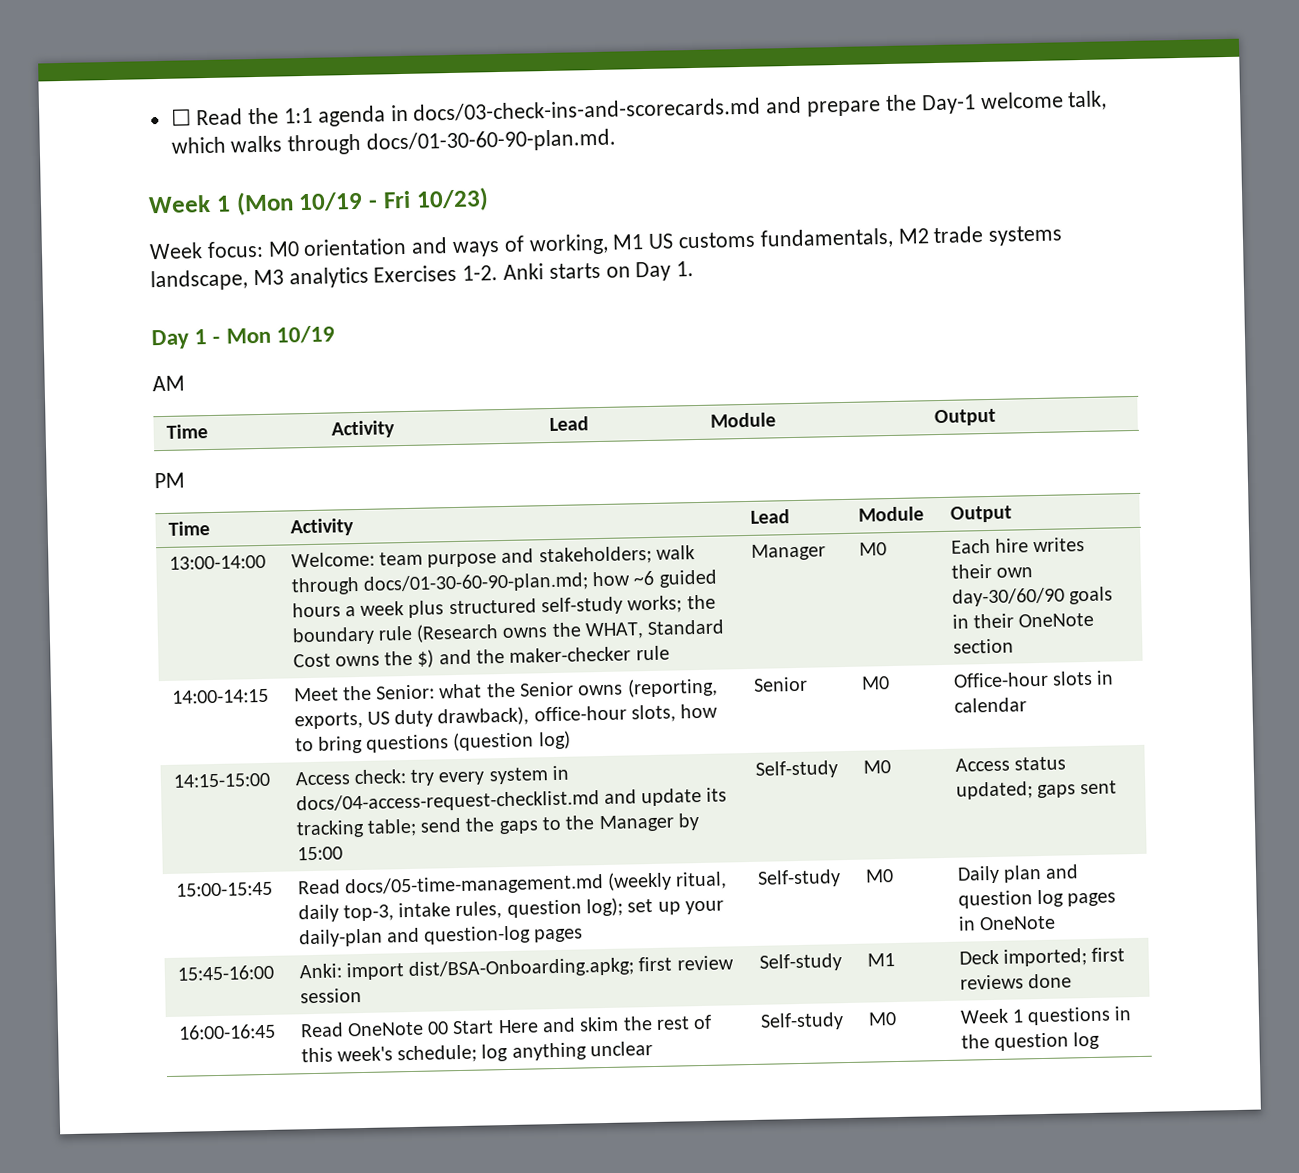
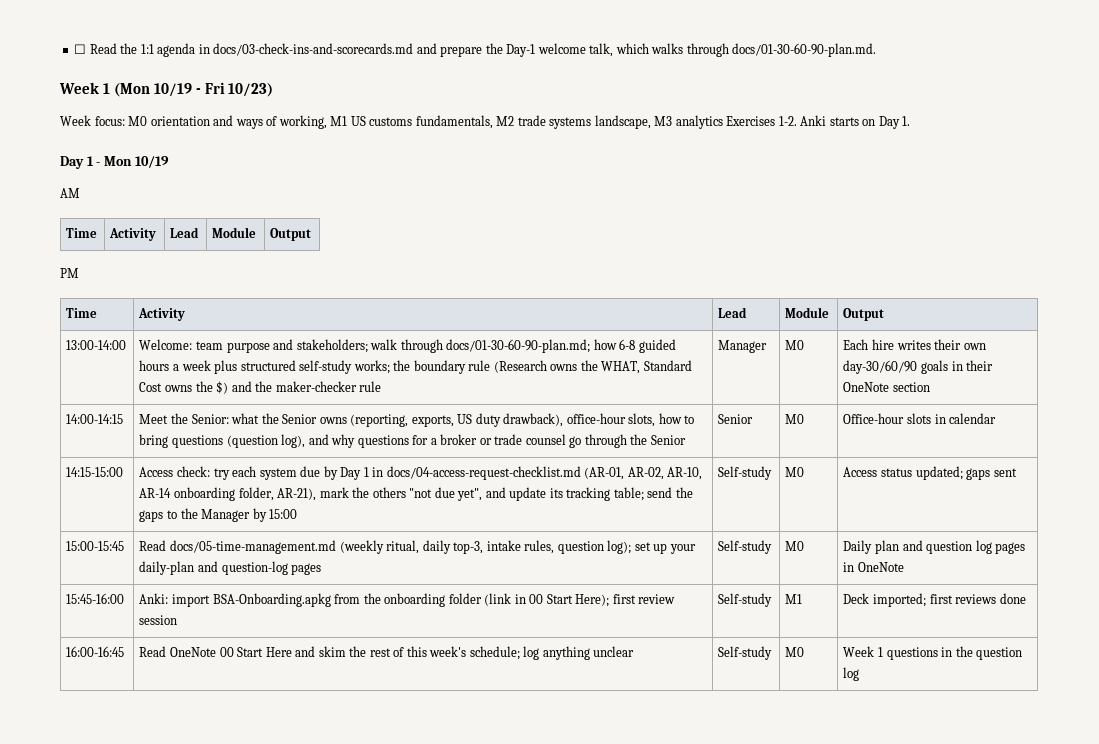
- Welcome: team purpose and stakeholders; walk through docs/01-30-60-90-plan.md; how ~6 guided hours a week plus structured self-study works; the boundary rule (Research owns the WHAT, Standard Cost owns the $) and the maker-checker rule
+ Welcome: team purpose and stakeholders; walk through docs/01-30-60-90-plan.md; how 6-8 guided hours a week plus structured self-study works; the boundary rule (Research owns the WHAT, Standard Cost owns the $) and the maker-checker rule
- 14:00-14:15 | Meet the Senior: what the Senior owns (reporting, exports, US duty drawback), office-hour slots, how to bring questions (question log) | Senior | M0 | Office-hour slots in calendar
+ 14:00-14:15 | Meet the Senior: what the Senior owns (reporting, exports, US duty drawback), office-hour slots, how to bring questions (question log), and why questions for a broker or trade counsel go through the Senior | Senior | M0 | Office-hour slots in calendar
- Access check: try every system in docs/04-access-request-checklist.md and update its tracking table; send the gaps to the Manager by 15:00
+ Access check: try each system due by Day 1 in docs/04-access-request-checklist.md (AR-01, AR-02, AR-10, AR-14 onboarding folder, AR-21), mark the others "not due yet", and update its tracking table; send the gaps to the Manager by 15:00
- 15:45-16:00 | Anki: import dist/BSA-Onboarding.apkg; first review session | Self-study | M1 | Deck imported; first reviews done
+ 15:45-16:00 | Anki: import BSA-Onboarding.apkg from the onboarding folder (link in 00 Start Here); first review session | Self-study | M1 | Deck imported; first reviews done

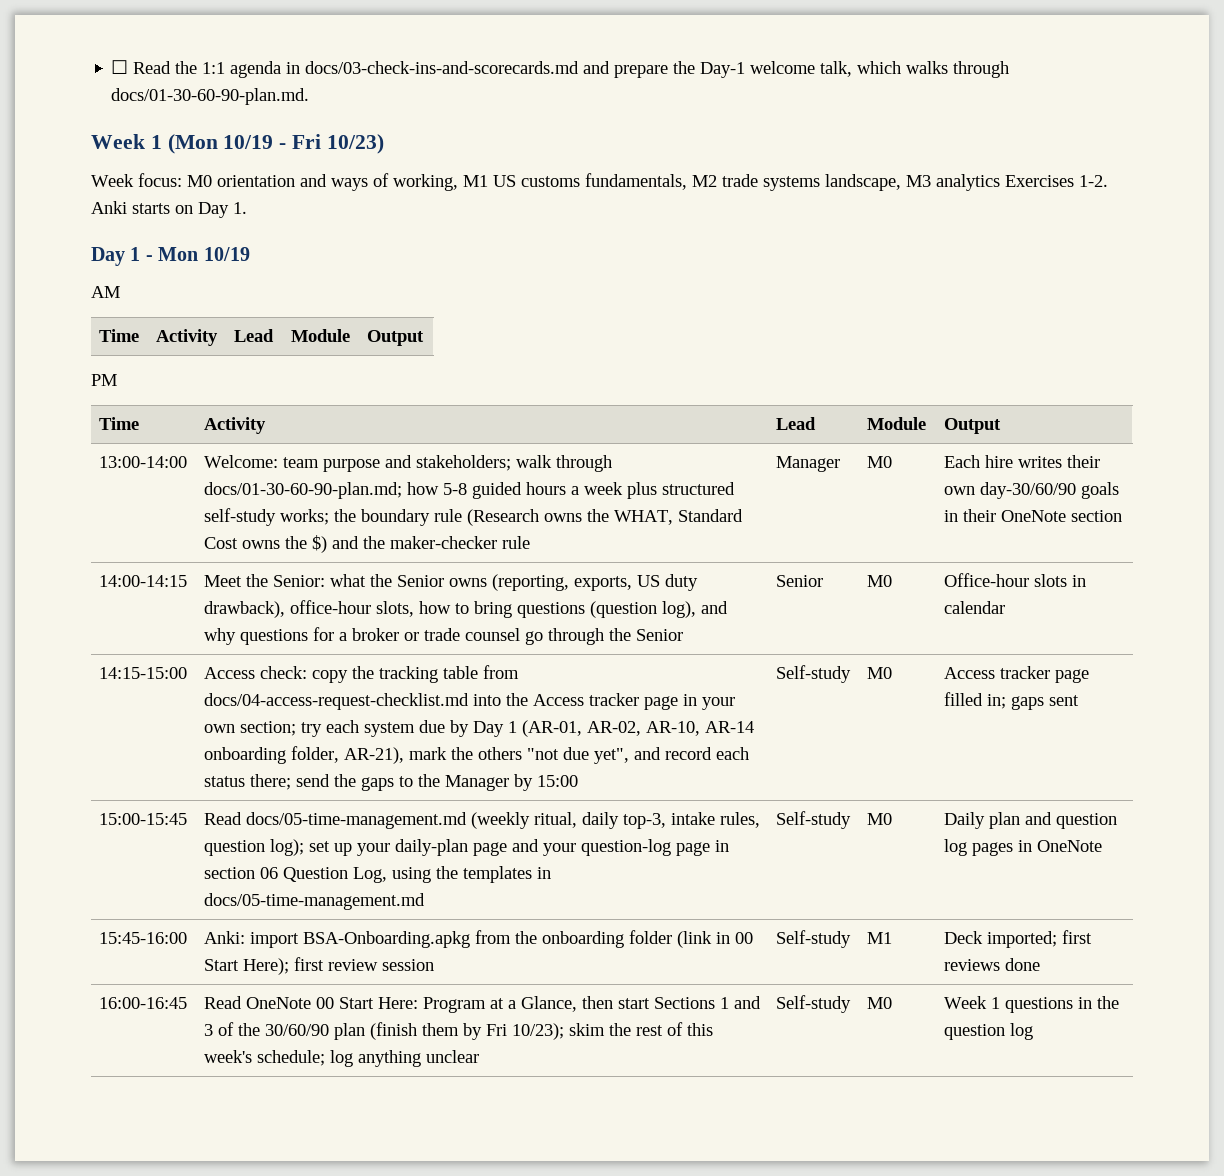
- Welcome: team purpose and stakeholders; walk through docs/01-30-60-90-plan.md; how 6-8 guided hours a week plus structured self-study works; the boundary rule (Research owns the WHAT, Standard Cost owns the $) and the maker-checker rule
+ Welcome: team purpose and stakeholders; walk through docs/01-30-60-90-plan.md; how 5-8 guided hours a week plus structured self-study works; the boundary rule (Research owns the WHAT, Standard Cost owns the $) and the maker-checker rule
- Access check: try each system due by Day 1 in docs/04-access-request-checklist.md (AR-01, AR-02, AR-10, AR-14 onboarding folder, AR-21), mark the others "not due yet", and update its tracking table; send the gaps to the Manager by 15:00
+ Access check: copy the tracking table from docs/04-access-request-checklist.md into the Access tracker page in your own section; try each system due by Day 1 (AR-01, AR-02, AR-10, AR-14 onboarding folder, AR-21), mark the others "not due yet", and record each status there; send the gaps to the Manager by 15:00
- Access status updated; gaps sent
+ Access tracker page filled in; gaps sent
- 15:00-15:45 | Read docs/05-time-management.md (weekly ritual, daily top-3, intake rules, question log); set up your daily-plan and question-log pages | Self-study | M0 | Daily plan and question log pages in OneNote
+ 15:00-15:45 | Read docs/05-time-management.md (weekly ritual, daily top-3, intake rules, question log); set up your daily-plan page and your question-log page in section 06 Question Log, using the templates in docs/05-time-management.md | Self-study | M0 | Daily plan and question log pages in OneNote
- Read OneNote 00 Start Here and skim the rest of this week's schedule; log anything unclear
+ Read OneNote 00 Start Here: Program at a Glance, then start Sections 1 and 3 of the 30/60/90 plan (finish them by Fri 10/23); skim the rest of this week's schedule; log anything unclear

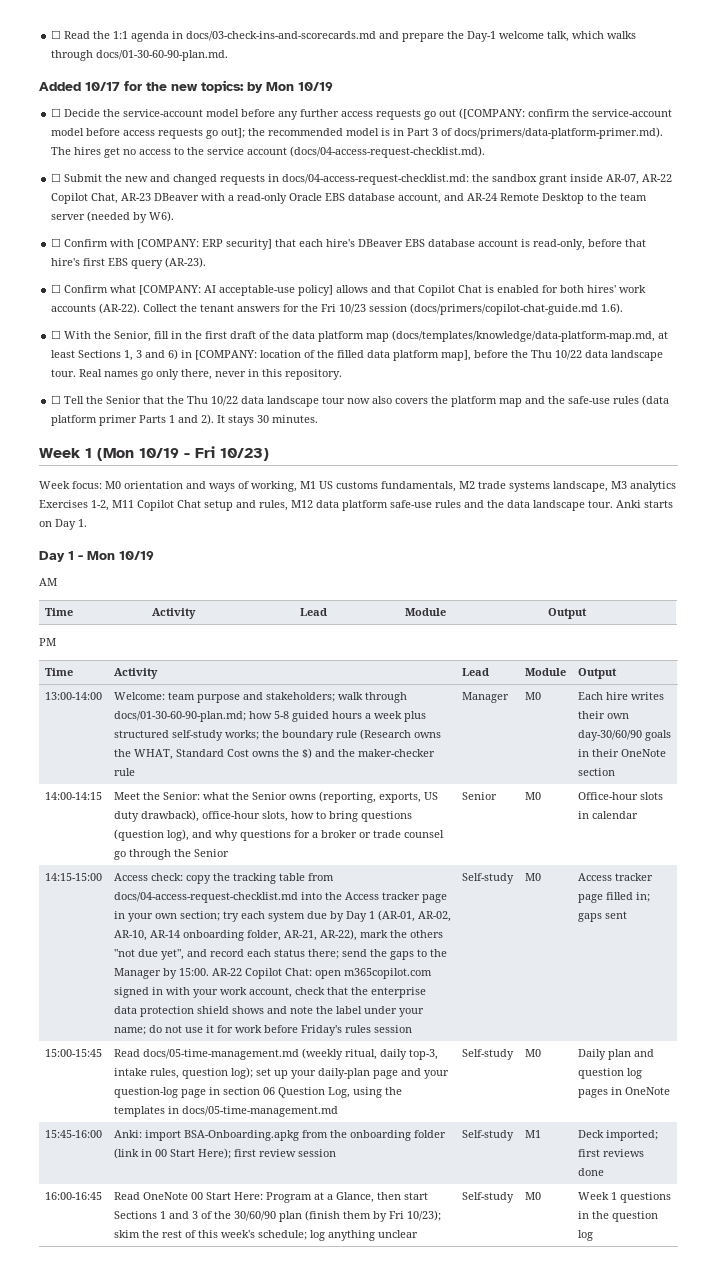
+ Added 10/17 for the new topics: by Mon 10/19
+ ☐ Decide the service-account model before any further access requests go out ([COMPANY: confirm the service-account model before access requests go out]; the recommended model is in Part 3 of docs/primers/data-platform-primer.md). The hires get no access to the service account (docs/04-access-request-checklist.md).
+ ☐ Submit the new and changed requests in docs/04-access-request-checklist.md: the sandbox grant inside AR-07, AR-22 Copilot Chat, AR-23 DBeaver with a read-only Oracle EBS database account, and AR-24 Remote Desktop to the team server (needed by W6).
+ ☐ Confirm with [COMPANY: ERP security] that each hire's DBeaver EBS database account is read-only, before that hire's first EBS query (AR-23).
+ ☐ Confirm what [COMPANY: AI acceptable-use policy] allows and that Copilot Chat is enabled for both hires' work accounts (AR-22). Collect the tenant answers for the Fri 10/23 session (docs/primers/copilot-chat-guide.md 1.6).
+ ☐ With the Senior, fill in the first draft of the data platform map (docs/templates/knowledge/data-platform-map.md, at least Sections 1, 3 and 6) in [COMPANY: location of the filled data platform map], before the Thu 10/22 data landscape tour. Real names go only there, never in this repository.
+ ☐ Tell the Senior that the Thu 10/22 data landscape tour now also covers the platform map and the safe-use rules (data platform primer Parts 1 and 2). It stays 30 minutes.
- Week focus: M0 orientation and ways of working, M1 US customs fundamentals, M2 trade systems landscape, M3 analytics Exercises 1-2.
+ Week focus: M0 orientation and ways of working, M1 US customs fundamentals, M2 trade systems landscape, M3 analytics Exercises 1-2, M11 Copilot Chat setup and rules, M12 data platform safe-use rules and the data landscape tour.
- Access check: copy the tracking table from docs/04-access-request-checklist.md into the Access tracker page in your own section; try each system due by Day 1 (AR-01, AR-02, AR-10, AR-14 onboarding folder, AR-21), mark the others "not due yet", and record each status there; send the gaps to the Manager by 15:00
+ Access check: copy the tracking table from docs/04-access-request-checklist.md into the Access tracker page in your own section; try each system due by Day 1 (AR-01, AR-02, AR-10, AR-14 onboarding folder, AR-21, AR-22), mark the others "not due yet", and record each status there; send the gaps to the Manager by 15:00. AR-22 Copilot Chat: open m365copilot.com signed in with your work account, check that the enterprise data protection shield shows and note the label under your name; do not use it for work before Friday's rules session

